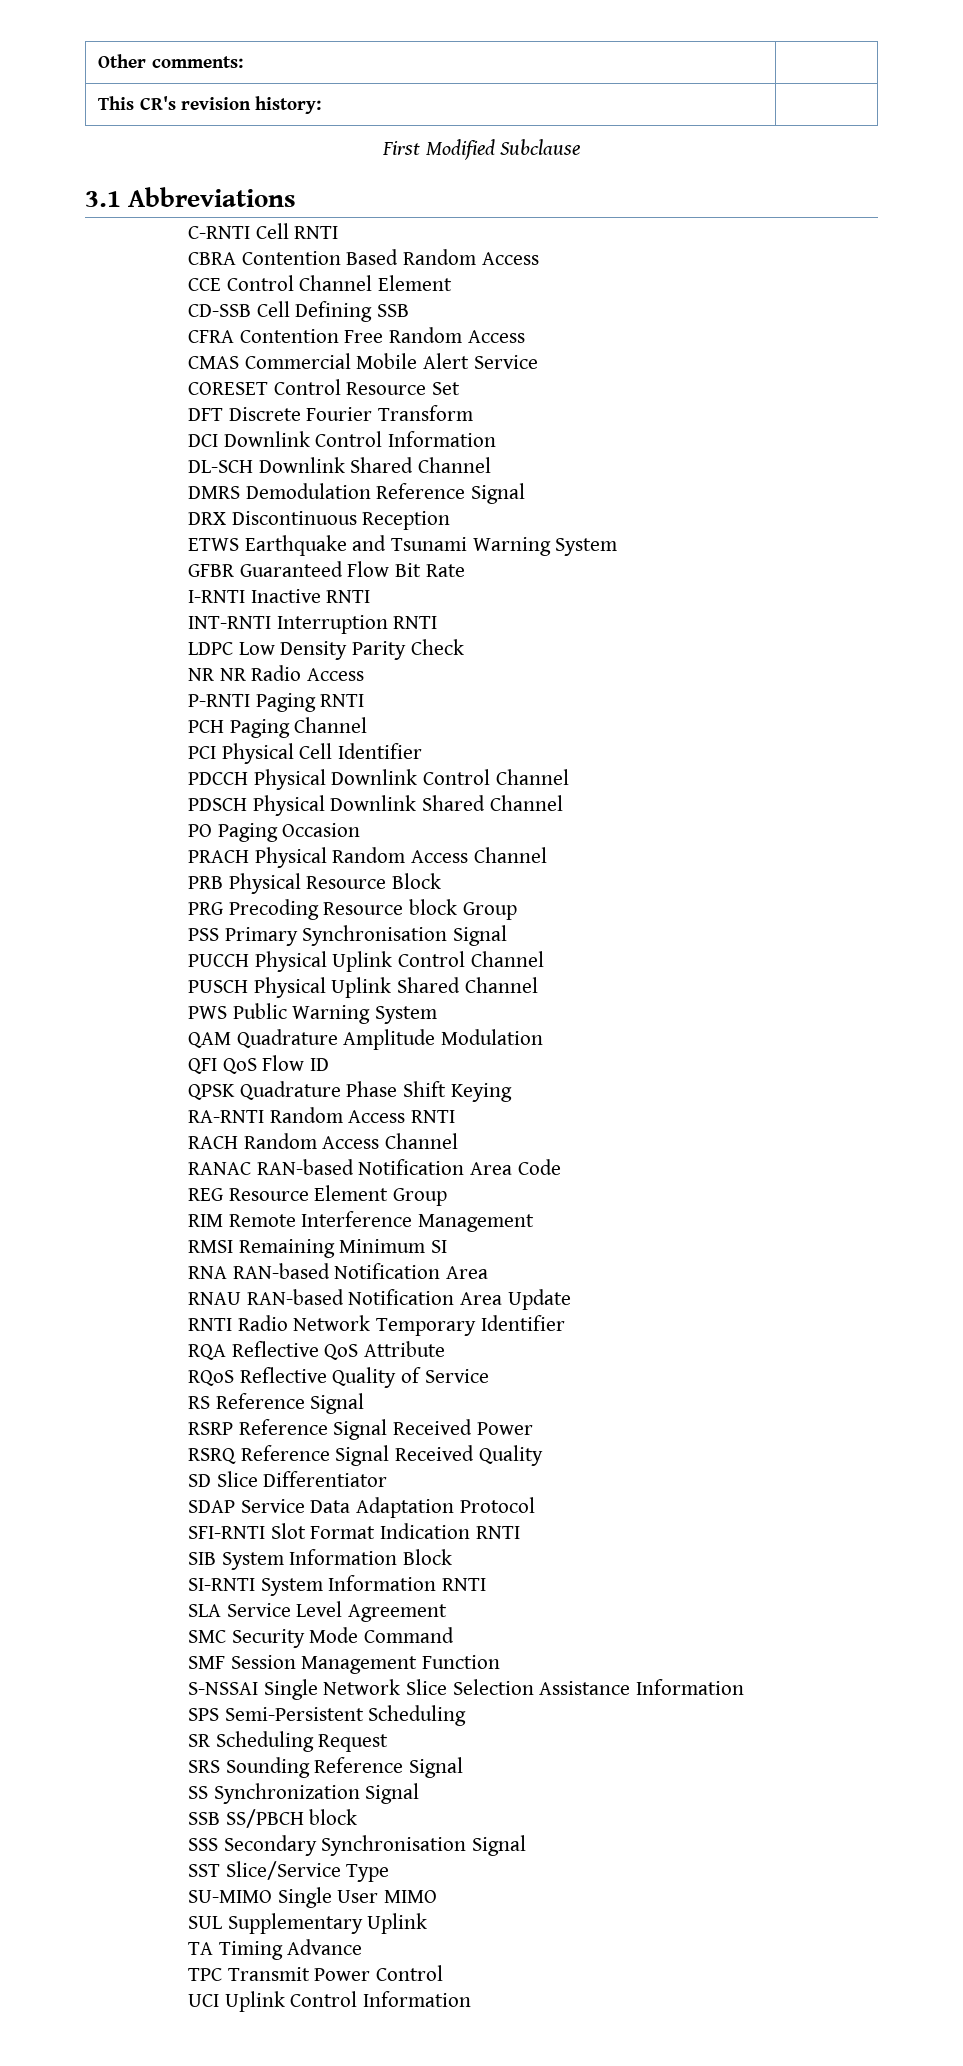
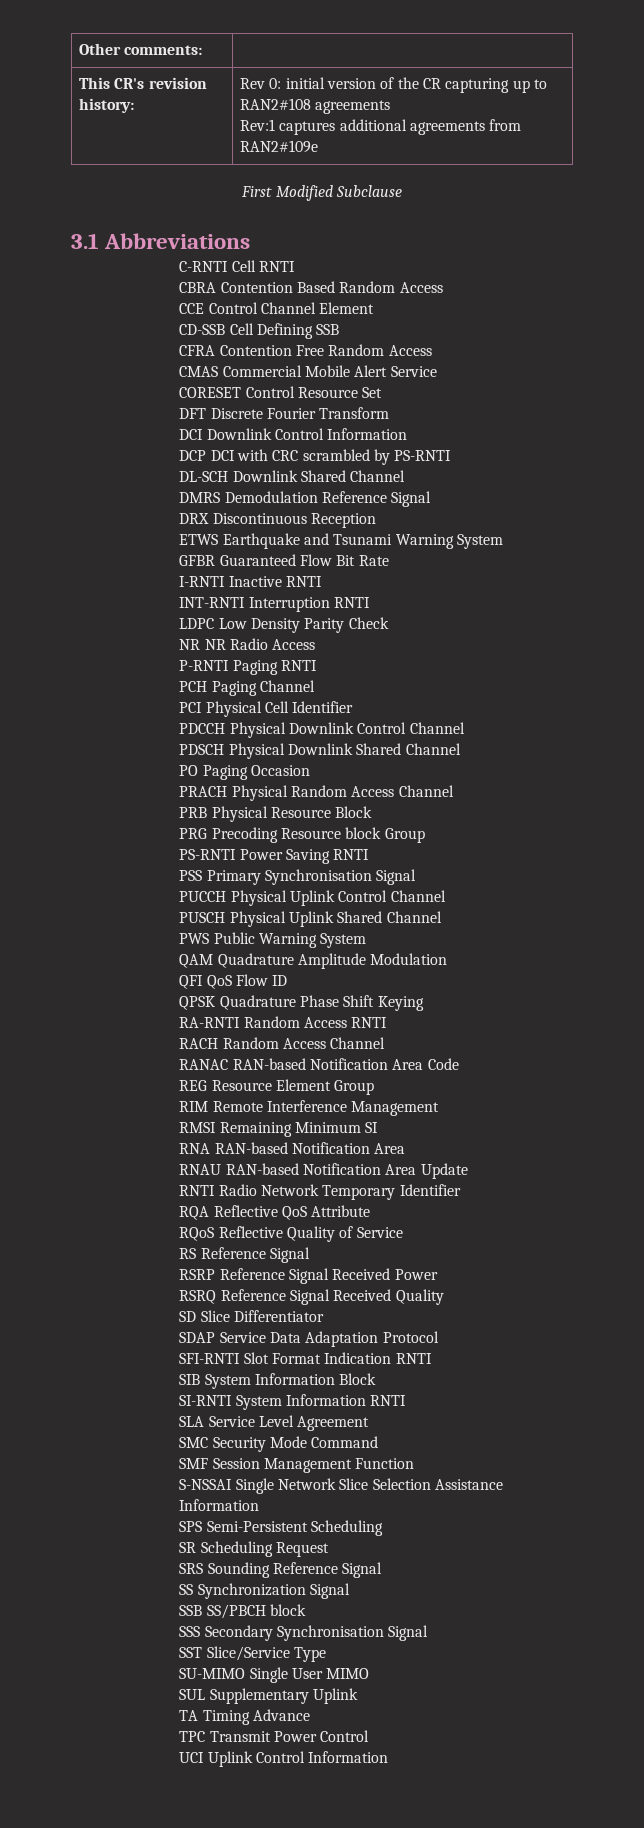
- This CR's revision history: |
+ This CR's revision history: | Rev 0: initial version of the CR capturing up to RAN2#108 agreements
+ Rev:1 captures additional agreements from RAN2#109e
+ DCP DCI with CRC scrambled by PS-RNTI
+ PS-RNTI Power Saving RNTI

